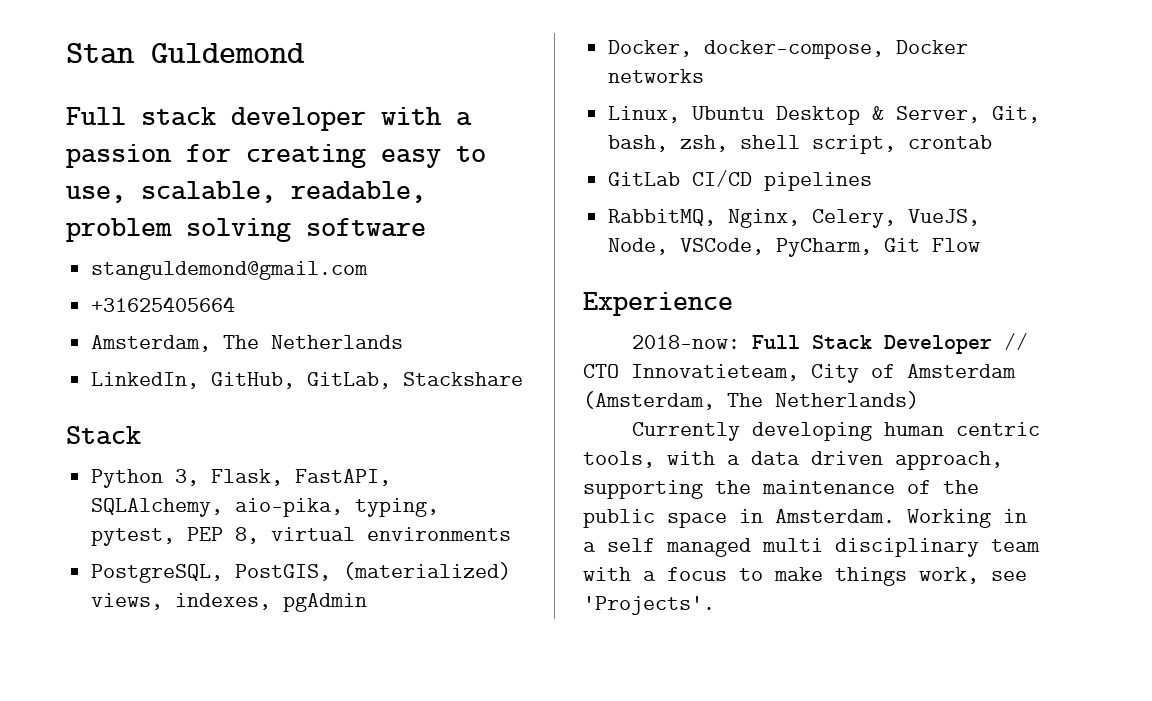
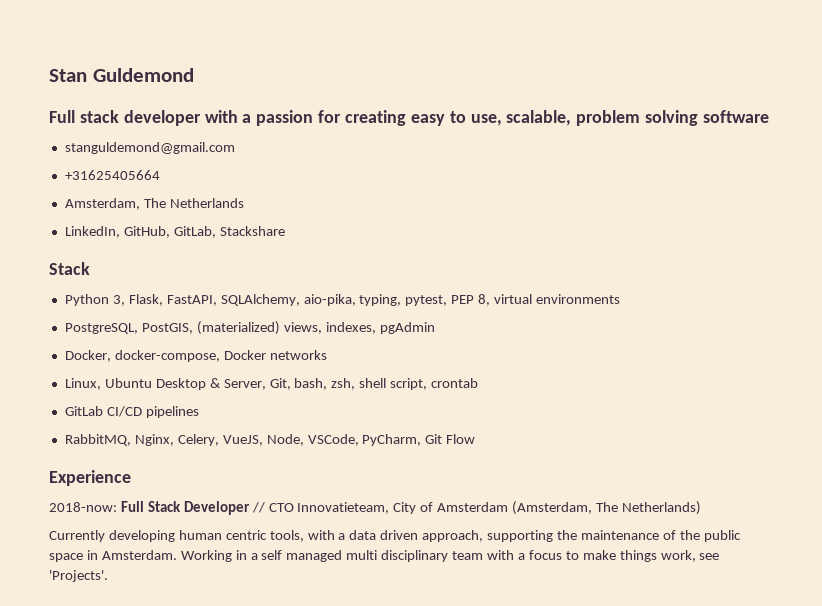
- Full stack developer with a passion for creating easy to use, scalable, readable, problem solving software
+ Full stack developer with a passion for creating easy to use, scalable, problem solving software

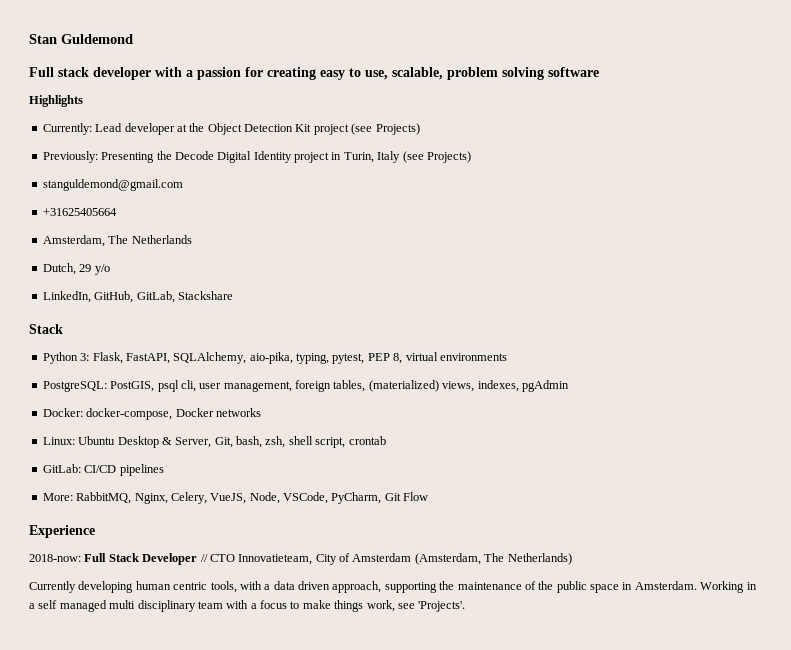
+ Highlights
+ Currently: Lead developer at the Object Detection Kit project (see Projects)
+ Previously: Presenting the Decode Digital Identity project in Turin, Italy (see Projects)
+ Dutch, 29 y/o
- Python 3, Flask, FastAPI, SQLAlchemy, aio-pika, typing, pytest, PEP 8, virtual environments
+ Python 3: Flask, FastAPI, SQLAlchemy, aio-pika, typing, pytest, PEP 8, virtual environments
- PostgreSQL, PostGIS, (materialized) views, indexes, pgAdmin
+ PostgreSQL: PostGIS, psql cli, user management, foreign tables, (materialized) views, indexes, pgAdmin
- Docker, docker-compose, Docker networks
+ Docker: docker-compose, Docker networks
- Linux, Ubuntu Desktop & Server, Git, bash, zsh, shell script, crontab
+ Linux: Ubuntu Desktop & Server, Git, bash, zsh, shell script, crontab
- GitLab CI/CD pipelines
+ GitLab: CI/CD pipelines
- RabbitMQ, Nginx, Celery, VueJS, Node, VSCode, PyCharm, Git Flow
+ More: RabbitMQ, Nginx, Celery, VueJS, Node, VSCode, PyCharm, Git Flow

